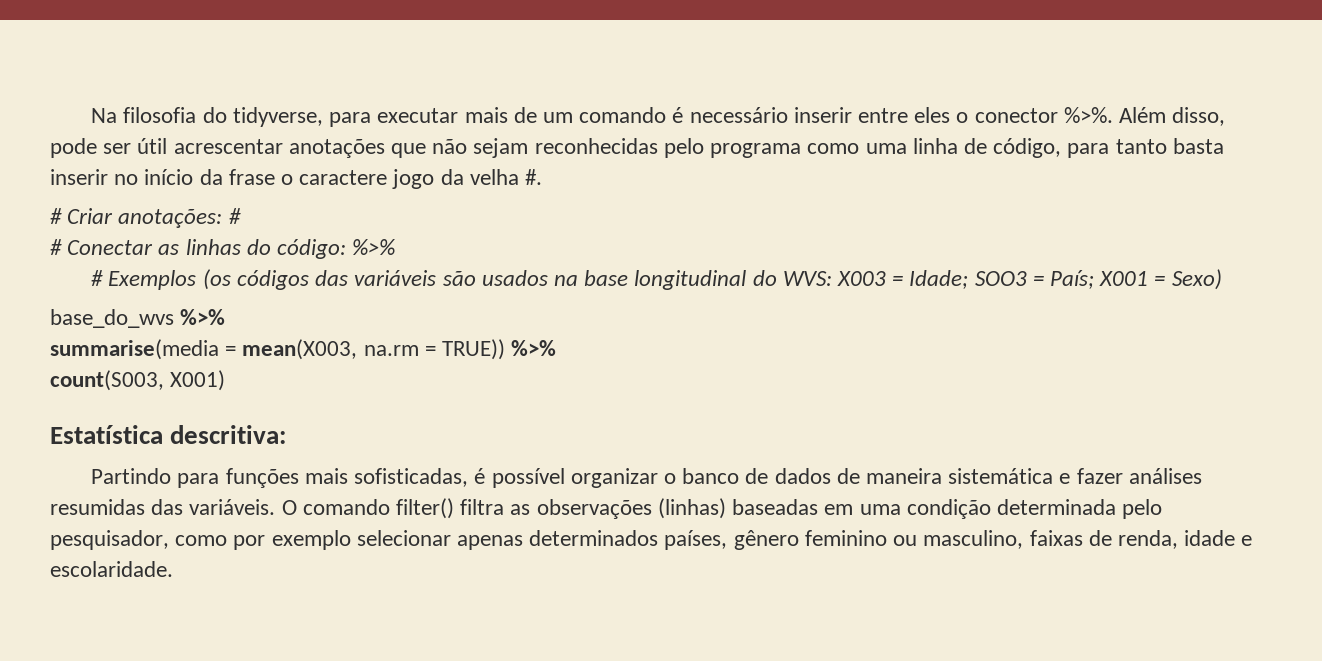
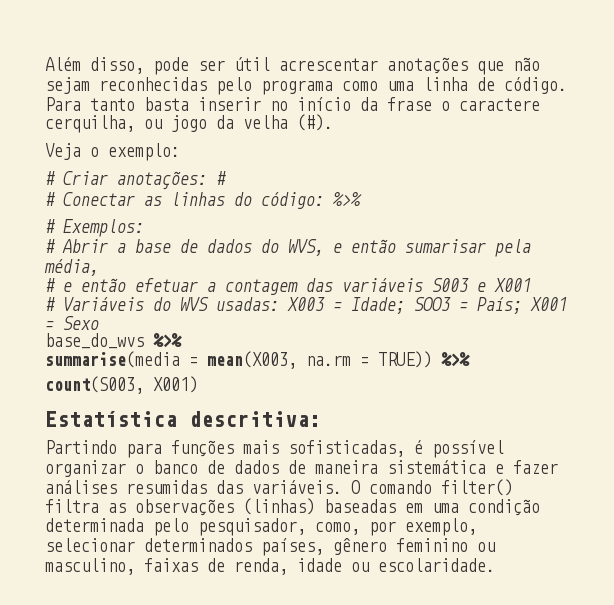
- Na filosofia do tidyverse, para executar mais de um comando é necessário inserir entre eles o conector %>%. Além disso, pode ser útil acrescentar anotações que não sejam reconhecidas pelo programa como uma linha de código, para tanto basta inserir no início da frase o caractere jogo da velha #.
+ Além disso, pode ser útil acrescentar anotações que não sejam reconhecidas pelo programa como uma linha de código. Para tanto basta inserir no início da frase o caractere cerquilha, ou jogo da velha (#).
+ Veja o exemplo:
- # Exemplos (os códigos das variáveis são usados na base longitudinal do WVS: X003 = Idade; SOO3 = País; X001 = Sexo)
+ # Exemplos:
+ # Abrir a base de dados do WVS, e então sumarisar pela média,
+ # e então efetuar a contagem das variáveis S003 e X001
+ # Variáveis do WVS usadas: X003 = Idade; SOO3 = País; X001 = Sexo
- O comando filter() filtra as observações (linhas) baseadas em uma condição determinada pelo pesquisador, como por exemplo selecionar apenas determinados países, gênero feminino ou masculino, faixas de renda, idade e escolaridade.
+ O comando filter() filtra as observações (linhas) baseadas em uma condição determinada pelo pesquisador, como, por exemplo, selecionar determinados países, gênero feminino ou masculino, faixas de renda, idade ou escolaridade.

